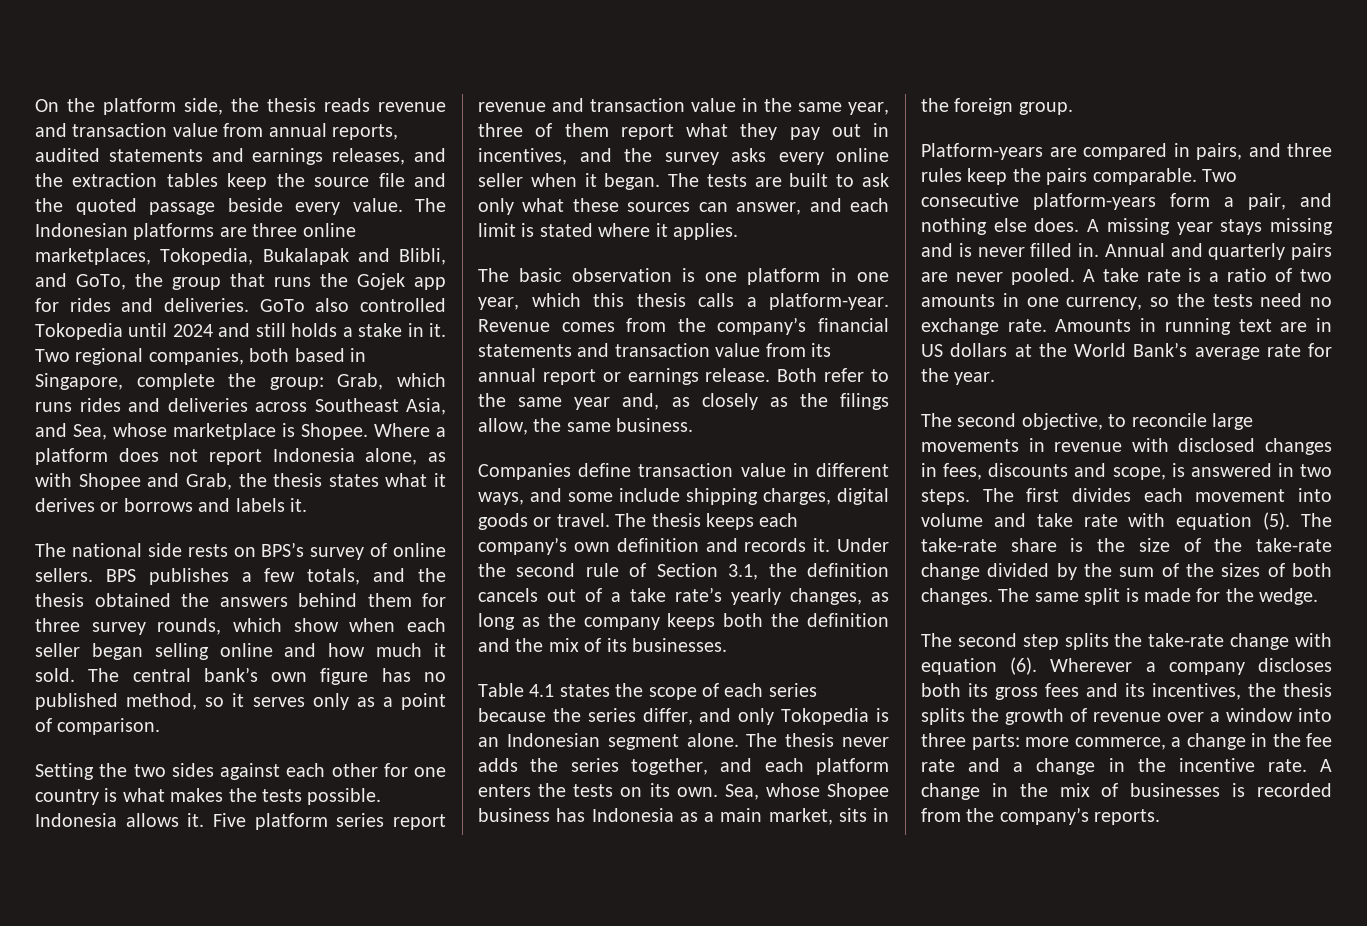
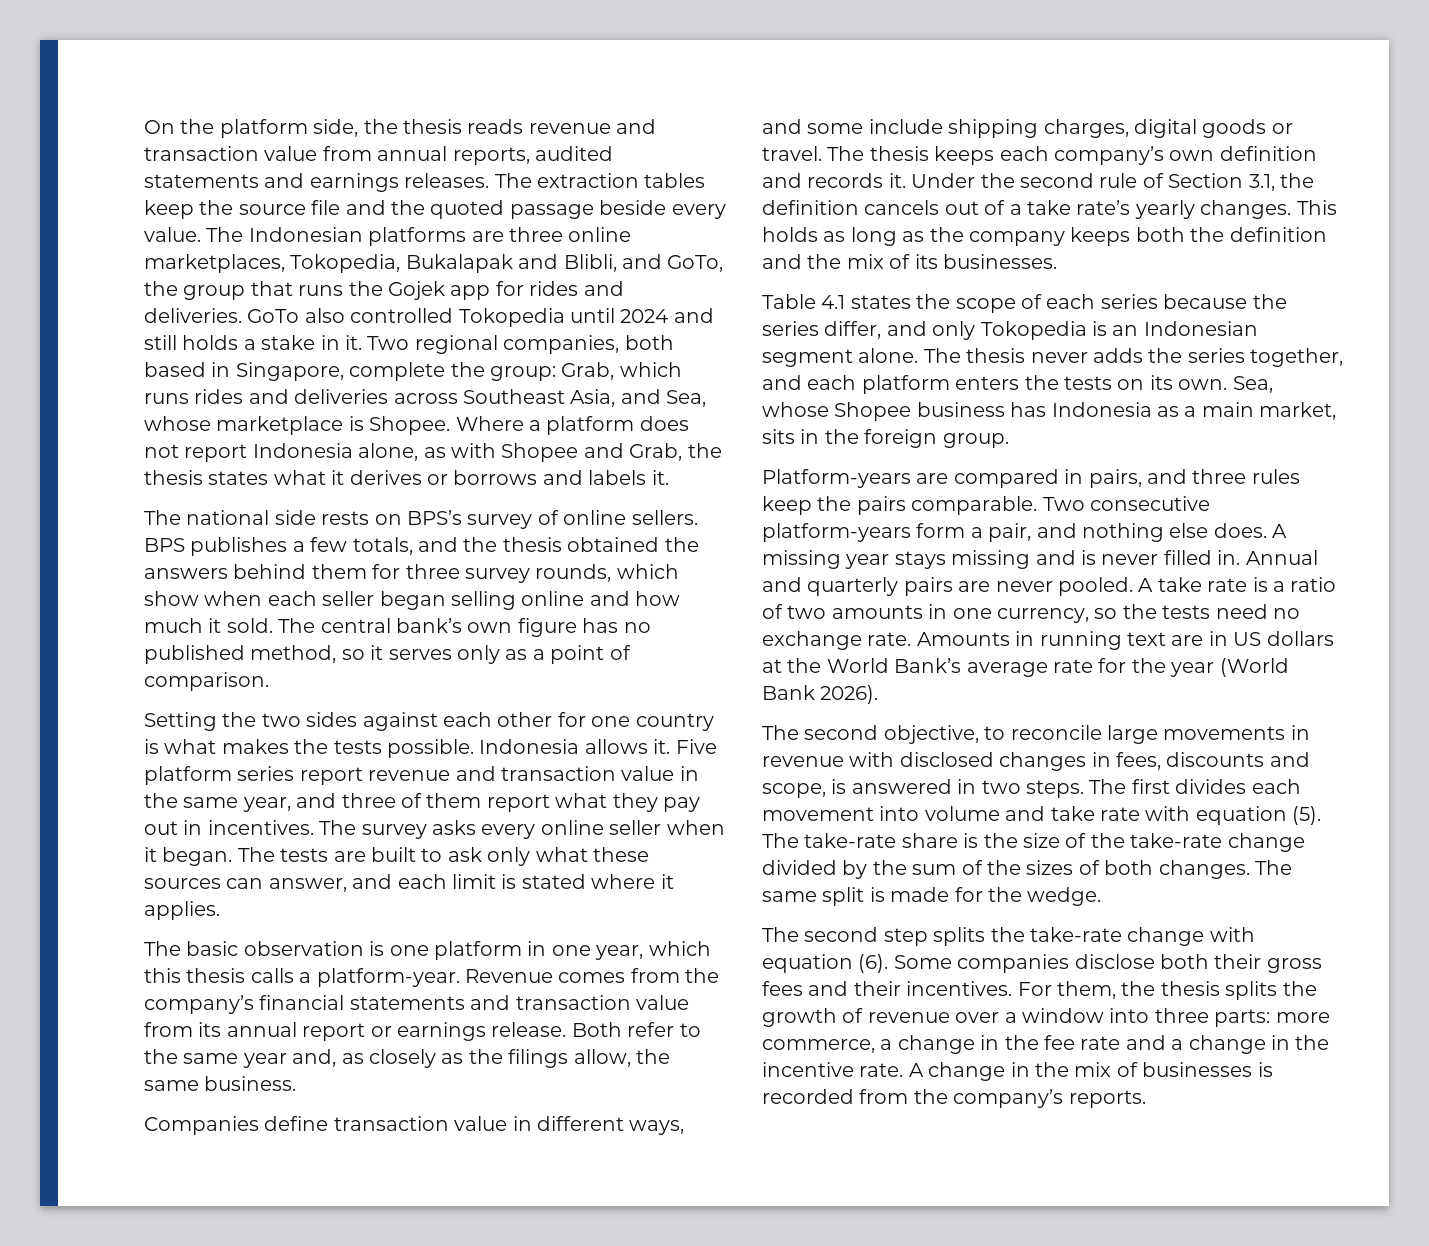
- On the platform side, the thesis reads revenue and transaction value from annual reports, audited statements and earnings releases, and the extraction tables keep the source file and the quoted passage beside every value.
+ On the platform side, the thesis reads revenue and transaction value from annual reports, audited statements and earnings releases. The extraction tables keep the source file and the quoted passage beside every value.
- Five platform series report revenue and transaction value in the same year, three of them report what they pay out in incentives, and the survey asks every online seller when it began.
+ Five platform series report revenue and transaction value in the same year, and three of them report what they pay out in incentives. The survey asks every online seller when it began.
- Under the second rule of Section 3.1, the definition cancels out of a take rate’s yearly changes, as long as the company keeps both the definition and the mix of its businesses.
+ Under the second rule of Section 3.1, the definition cancels out of a take rate’s yearly changes. This holds as long as the company keeps both the definition and the mix of its businesses.
- Amounts in running text are in US dollars at the World Bank’s average rate for the year.
+ Amounts in running text are in US dollars at the World Bank’s average rate for the year (World Bank 2026).
- Wherever a company discloses both its gross fees and its incentives, the thesis splits the growth of revenue over a window into three parts: more commerce, a change in the fee rate and a change in the incentive rate.
+ Some companies disclose both their gross fees and their incentives. For them, the thesis splits the growth of revenue over a window into three parts: more commerce, a change in the fee rate and a change in the incentive rate.

